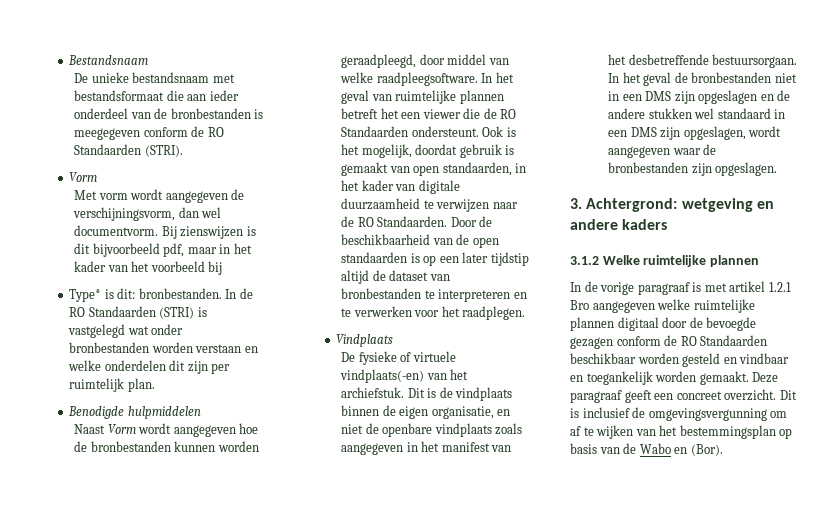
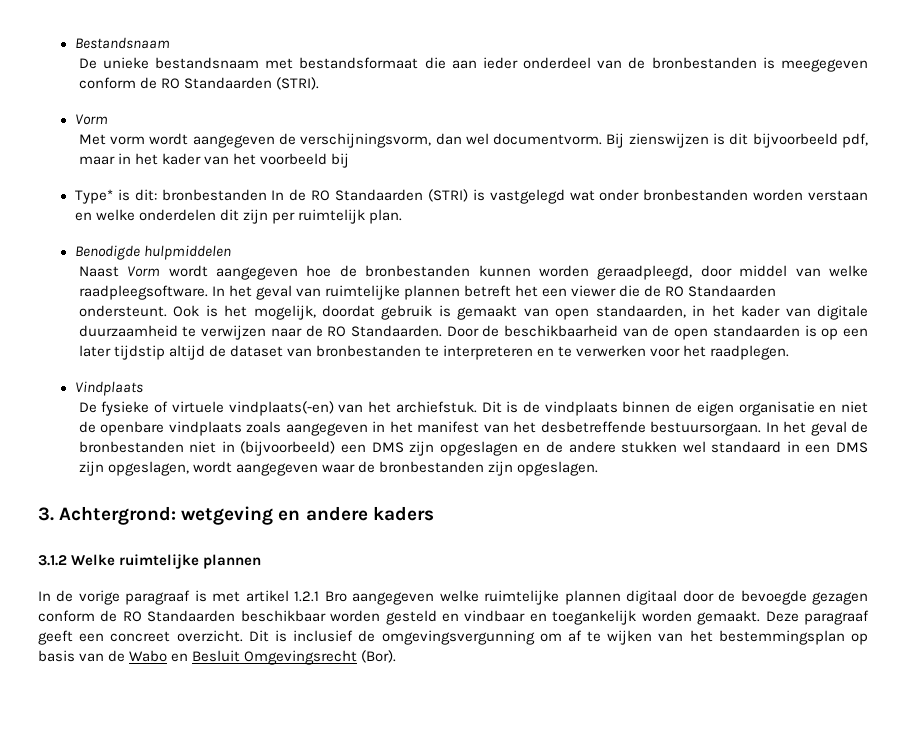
- Type* is dit: bronbestanden. In de RO Standaarden (STRI) is vastgelegd wat onder bronbestanden worden verstaan en welke onderdelen dit zijn per ruimtelijk plan.
+ Type* is dit: bronbestanden In de RO Standaarden (STRI) is vastgelegd wat onder bronbestanden worden verstaan en welke onderdelen dit zijn per ruimtelijk plan.
- Dit is de vindplaats binnen de eigen organisatie, en niet de openbare vindplaats zoals aangegeven in het manifest van het desbetreffende bestuursorgaan.
+ Dit is de vindplaats binnen de eigen organisatie en niet de openbare vindplaats zoals aangegeven in het manifest van het desbetreffende bestuursorgaan.
- In het geval de bronbestanden niet in een DMS zijn opgeslagen en de andere stukken wel standaard in een DMS zijn opgeslagen, wordt aangegeven waar de bronbestanden zijn opgeslagen.
+ In het geval de bronbestanden niet in (bijvoorbeeld) een DMS zijn opgeslagen en de andere stukken wel standaard in een DMS zijn opgeslagen, wordt aangegeven waar de bronbestanden zijn opgeslagen.
- Dit is inclusief de omgevingsvergunning om af te wijken van het bestemmingsplan op basis van de Wabo en (Bor).
+ Dit is inclusief de omgevingsvergunning om af te wijken van het bestemmingsplan op basis van de Wabo en Besluit Omgevingsrecht (Bor).

